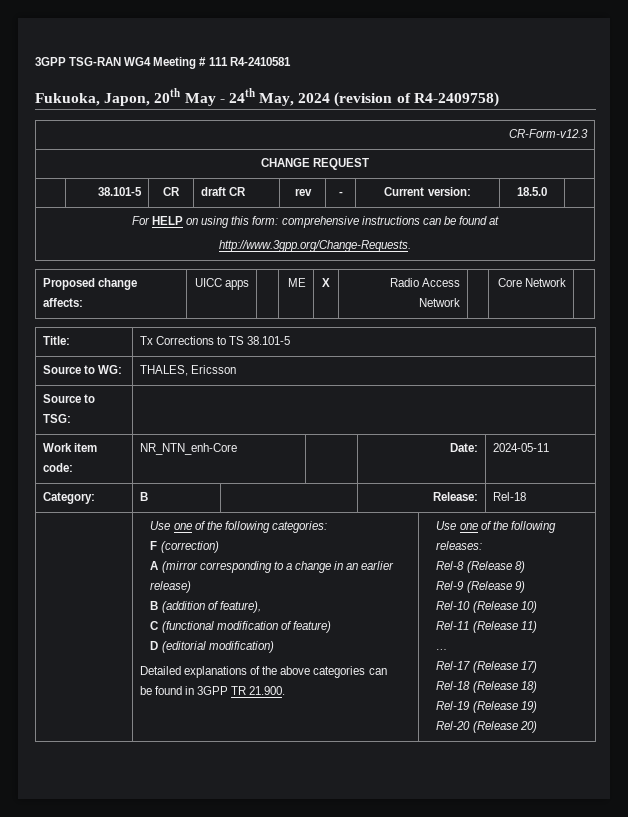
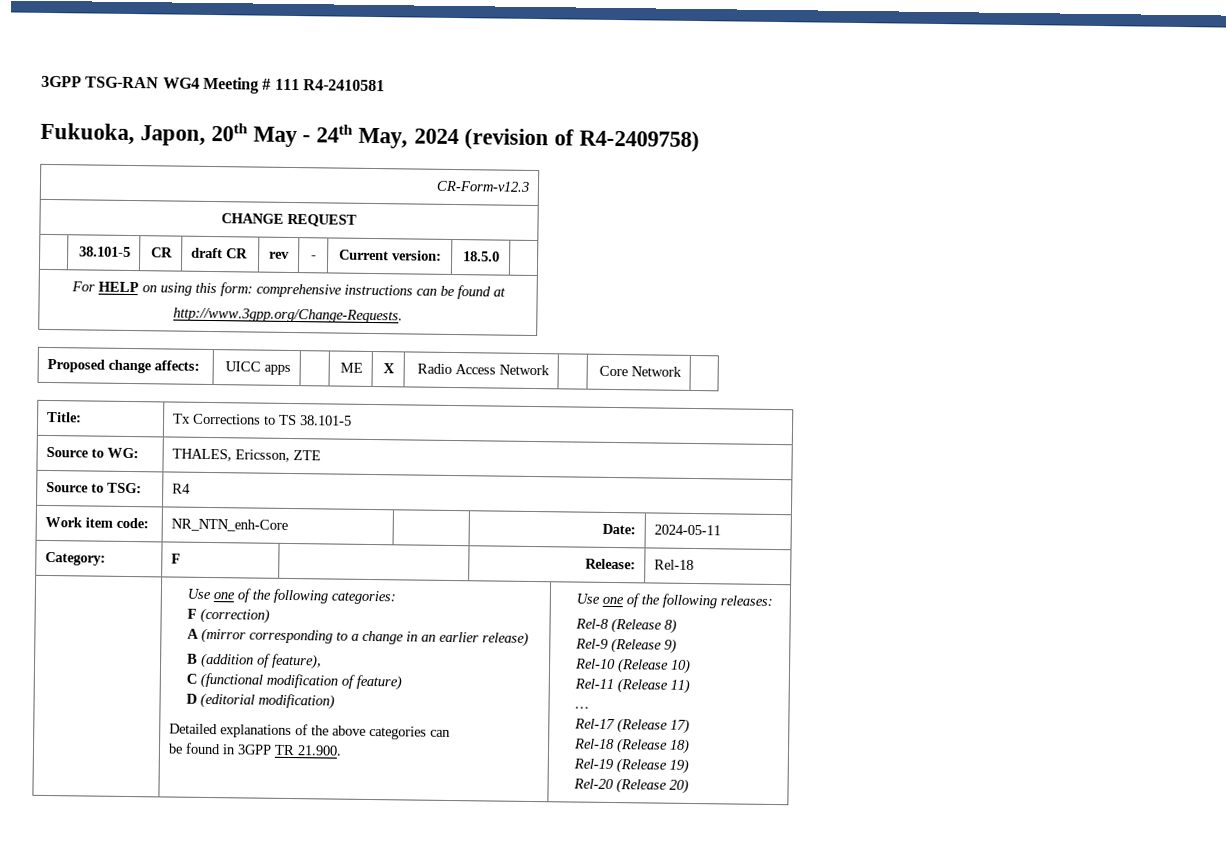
- Source to WG: | THALES, Ericsson
+ Source to WG: | THALES, Ericsson, ZTE
- Source to TSG: |
+ Source to TSG: | R4
- Category: | B | | Release: | Rel-18
+ Category: | F | | Release: | Rel-18

